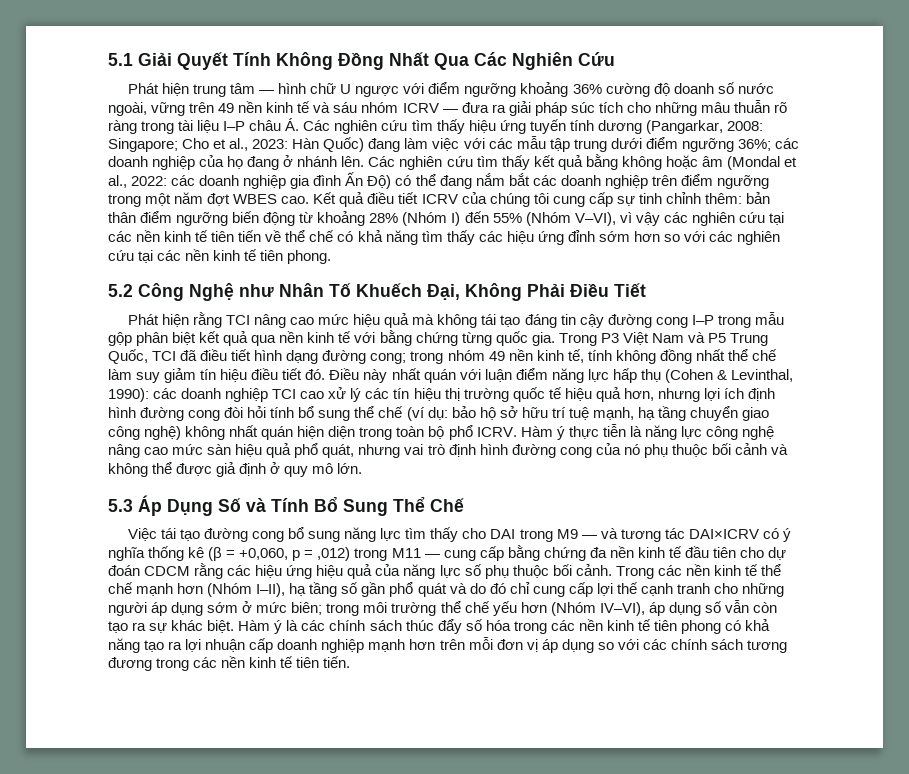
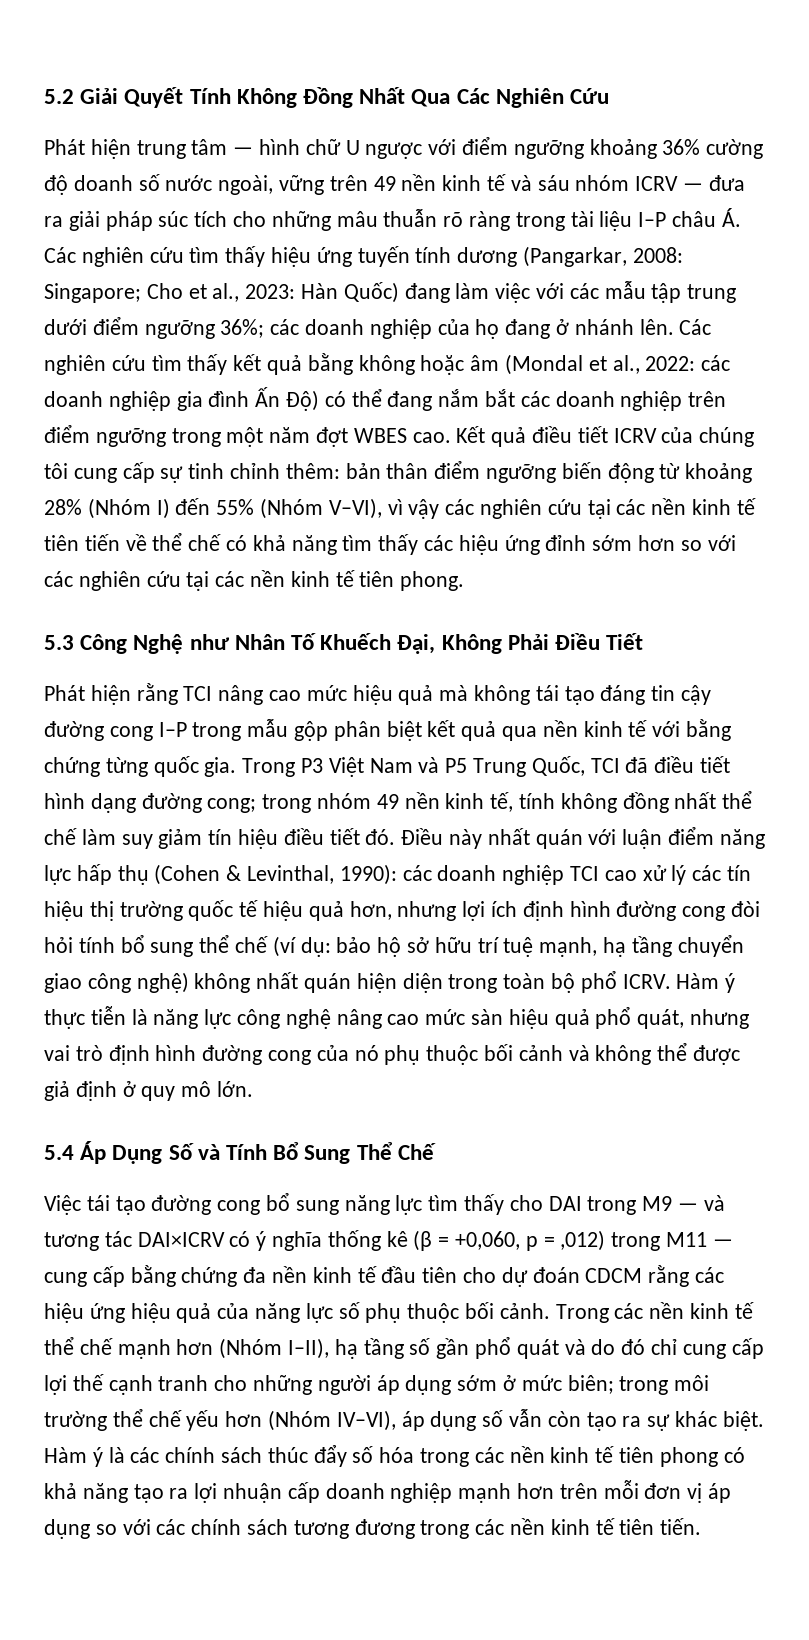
- 5.1 Giải Quyết Tính Không Đồng Nhất Qua Các Nghiên Cứu
+ 5.2 Giải Quyết Tính Không Đồng Nhất Qua Các Nghiên Cứu
- 5.2 Công Nghệ như Nhân Tố Khuếch Đại, Không Phải Điều Tiết
+ 5.3 Công Nghệ như Nhân Tố Khuếch Đại, Không Phải Điều Tiết
- 5.3 Áp Dụng Số và Tính Bổ Sung Thể Chế
+ 5.4 Áp Dụng Số và Tính Bổ Sung Thể Chế

